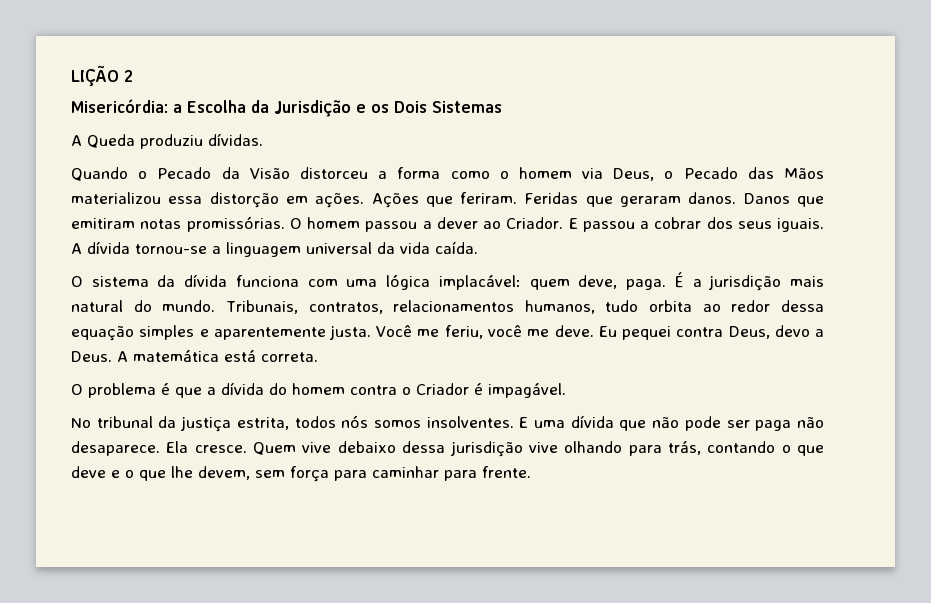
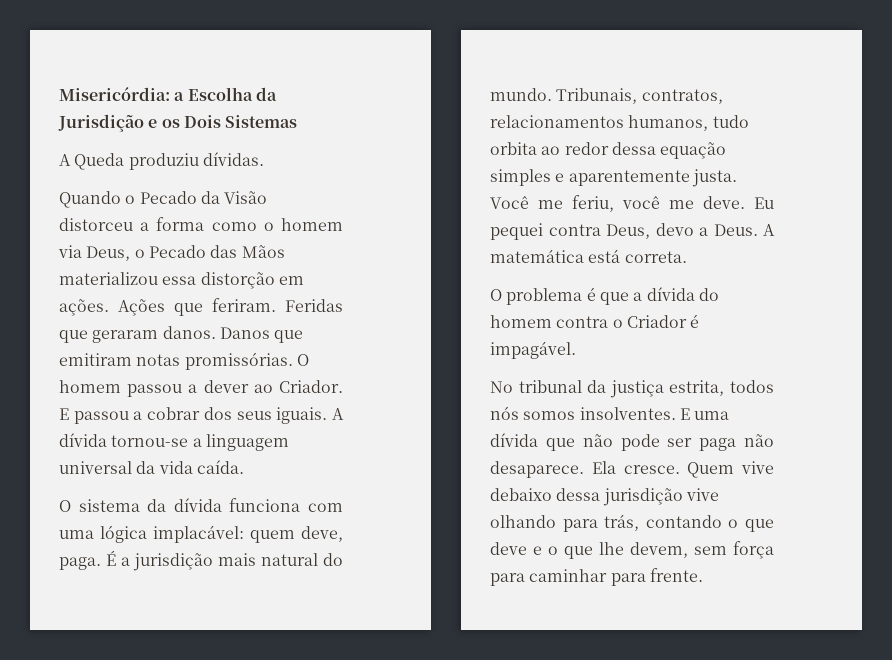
- LIÇÃO 2

